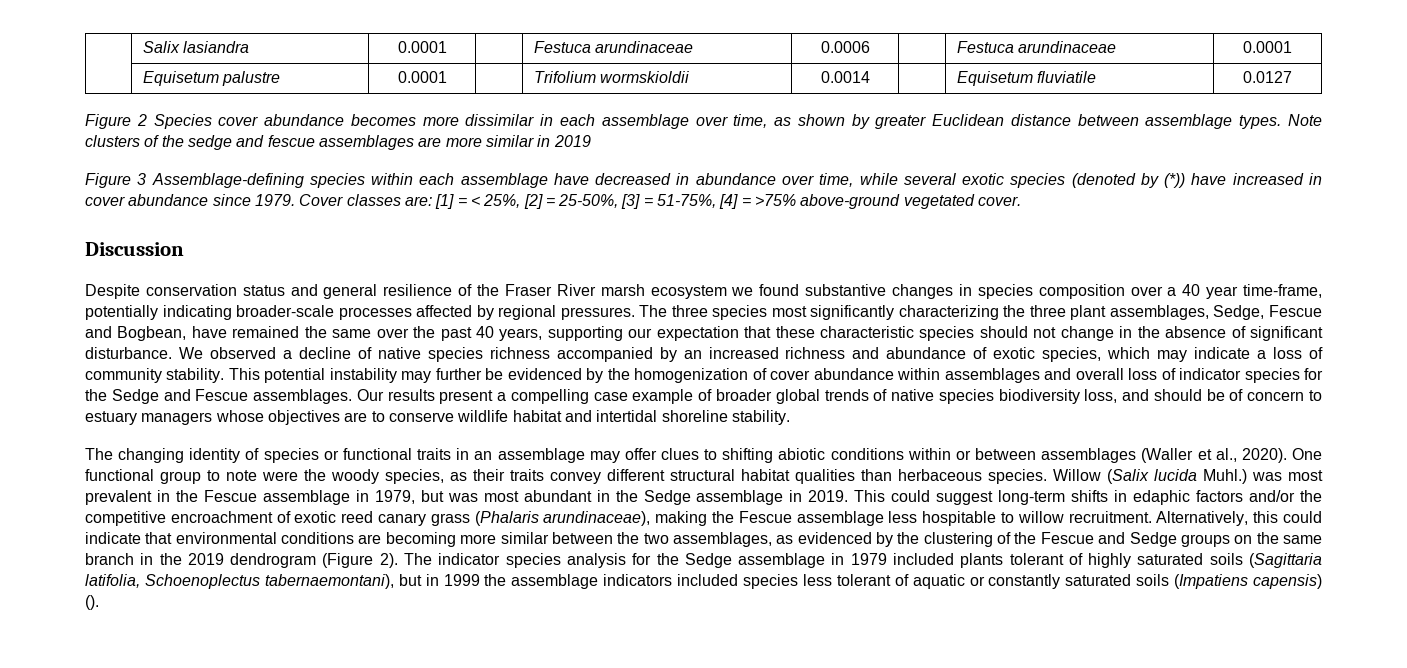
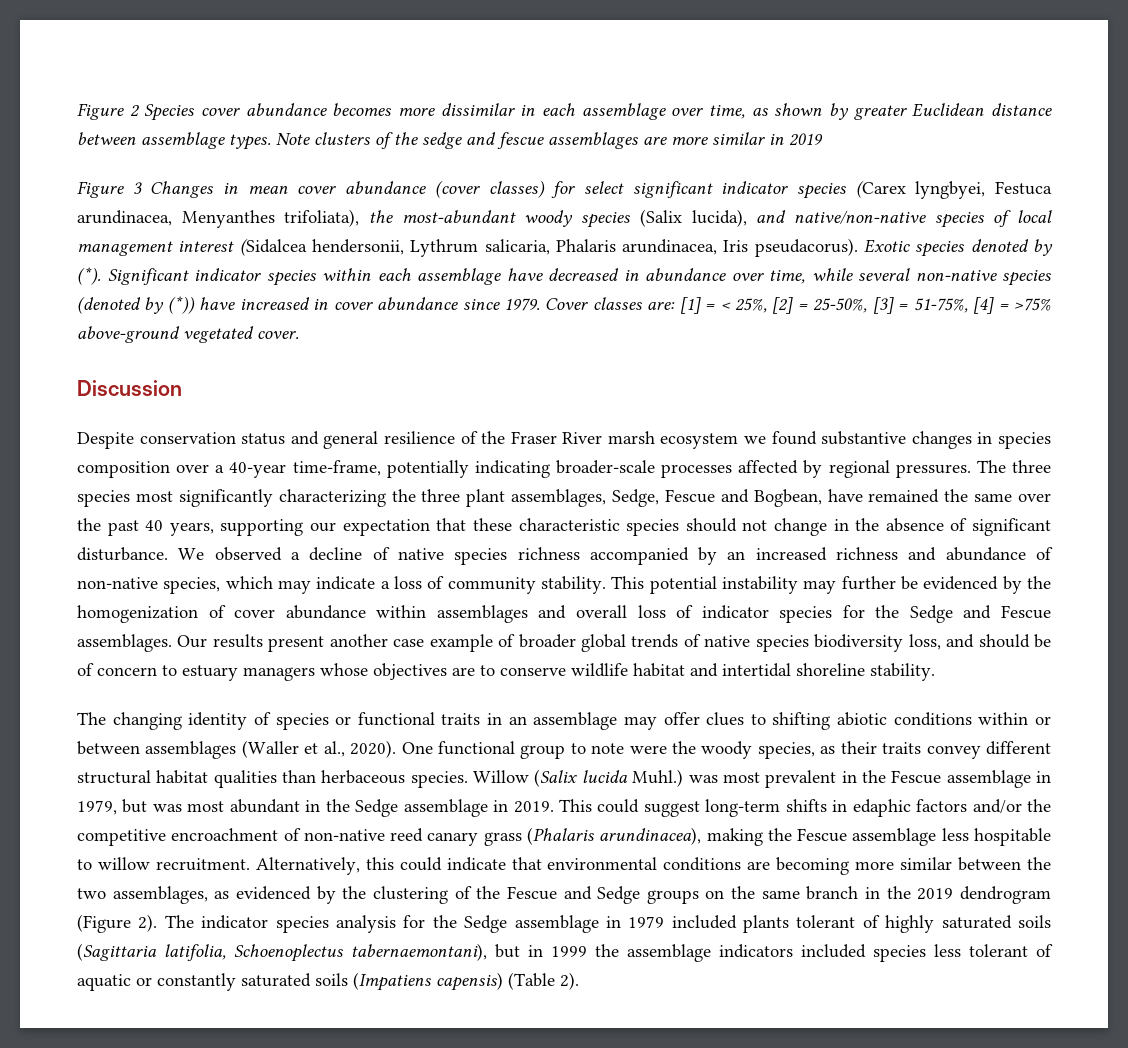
- | Salix lasiandra | 0.0001 | | Festuca arundinaceae | 0.0006 | | Festuca arundinaceae | 0.0001
- | Equisetum palustre | 0.0001 | | Trifolium wormskioldii | 0.0014 | | Equisetum fluviatile | 0.0127
- Figure 3 Assemblage-defining species within each assemblage have decreased in abundance over time, while several exotic species (denoted by (*)) have increased in cover abundance since 1979.
+ Figure 3 Changes in mean cover abundance (cover classes) for select significant indicator species (Carex lyngbyei, Festuca arundinacea, Menyanthes trifoliata), the most-abundant woody species (Salix lucida), and native/non-native species of local management interest (Sidalcea hendersonii, Lythrum salicaria, Phalaris arundinacea, Iris pseudacorus). Exotic species denoted by (*). Significant indicator species within each assemblage have decreased in abundance over time, while several non-native species (denoted by (*)) have increased in cover abundance since 1979.
- Despite conservation status and general resilience of the Fraser River marsh ecosystem we found substantive changes in species composition over a 40 year time-frame, potentially indicating broader-scale processes affected by regional pressures.
+ Despite conservation status and general resilience of the Fraser River marsh ecosystem we found substantive changes in species composition over a 40-year time-frame, potentially indicating broader-scale processes affected by regional pressures.
- We observed a decline of native species richness accompanied by an increased richness and abundance of exotic species, which may indicate a loss of community stability.
+ We observed a decline of native species richness accompanied by an increased richness and abundance of non-native species, which may indicate a loss of community stability.
- Our results present a compelling case example of broader global trends of native species biodiversity loss, and should be of concern to estuary managers whose objectives are to conserve wildlife habitat and intertidal shoreline stability.
+ Our results present another case example of broader global trends of native species biodiversity loss, and should be of concern to estuary managers whose objectives are to conserve wildlife habitat and intertidal shoreline stability.
- This could suggest long-term shifts in edaphic factors and/or the competitive encroachment of exotic reed canary grass (Phalaris arundinaceae), making the Fescue assemblage less hospitable to willow recruitment.
+ This could suggest long-term shifts in edaphic factors and/or the competitive encroachment of non-native reed canary grass (Phalaris arundinacea), making the Fescue assemblage less hospitable to willow recruitment.
- The indicator species analysis for the Sedge assemblage in 1979 included plants tolerant of highly saturated soils (Sagittaria latifolia, Schoenoplectus tabernaemontani), but in 1999 the assemblage indicators included species less tolerant of aquatic or constantly saturated soils (Impatiens capensis) ().
+ The indicator species analysis for the Sedge assemblage in 1979 included plants tolerant of highly saturated soils (Sagittaria latifolia, Schoenoplectus tabernaemontani), but in 1999 the assemblage indicators included species less tolerant of aquatic or constantly saturated soils (Impatiens capensis) (Table 2).

